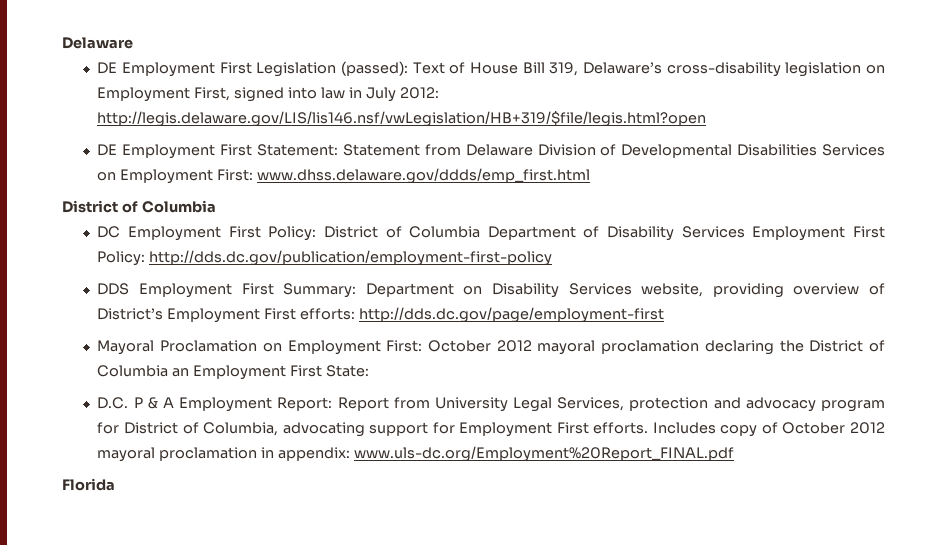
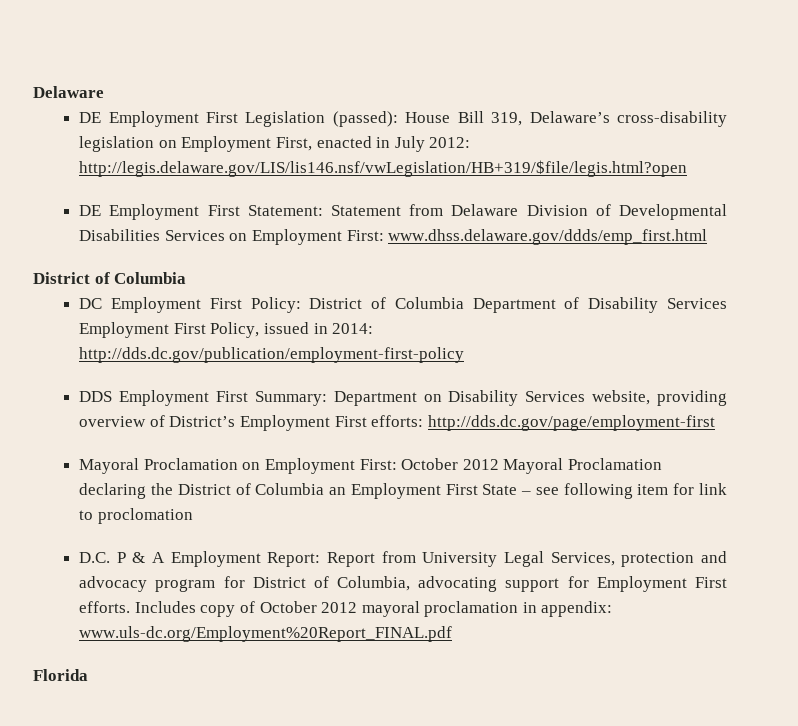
- DE Employment First Legislation (passed): Text of House Bill 319, Delaware’s cross-disability legislation on Employment First, signed into law in July 2012: http://legis.delaware.gov/LIS/lis146.nsf/vwLegislation/HB+319/$file/legis.html?open
+ DE Employment First Legislation (passed): House Bill 319, Delaware’s cross-disability legislation on Employment First, enacted in July 2012: http://legis.delaware.gov/LIS/lis146.nsf/vwLegislation/HB+319/$file/legis.html?open
- DC Employment First Policy: District of Columbia Department of Disability Services Employment First Policy: http://dds.dc.gov/publication/employment-first-policy
+ DC Employment First Policy: District of Columbia Department of Disability Services Employment First Policy, issued in 2014: http://dds.dc.gov/publication/employment-first-policy
- Mayoral Proclamation on Employment First: October 2012 mayoral proclamation declaring the District of Columbia an Employment First State:
+ Mayoral Proclamation on Employment First: October 2012 Mayoral Proclamation declaring the District of Columbia an Employment First State – see following item for link to proclomation

